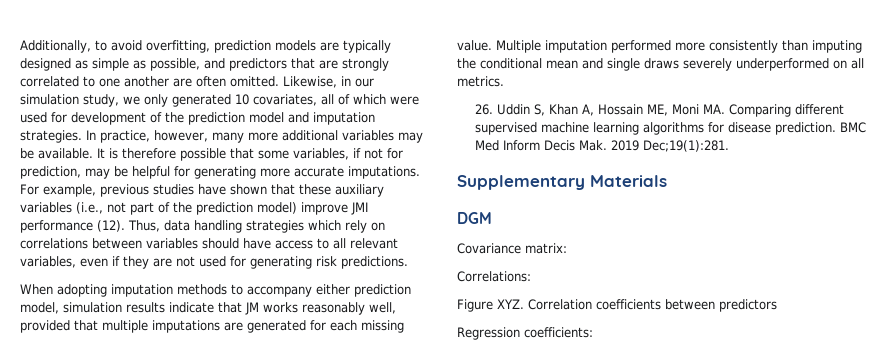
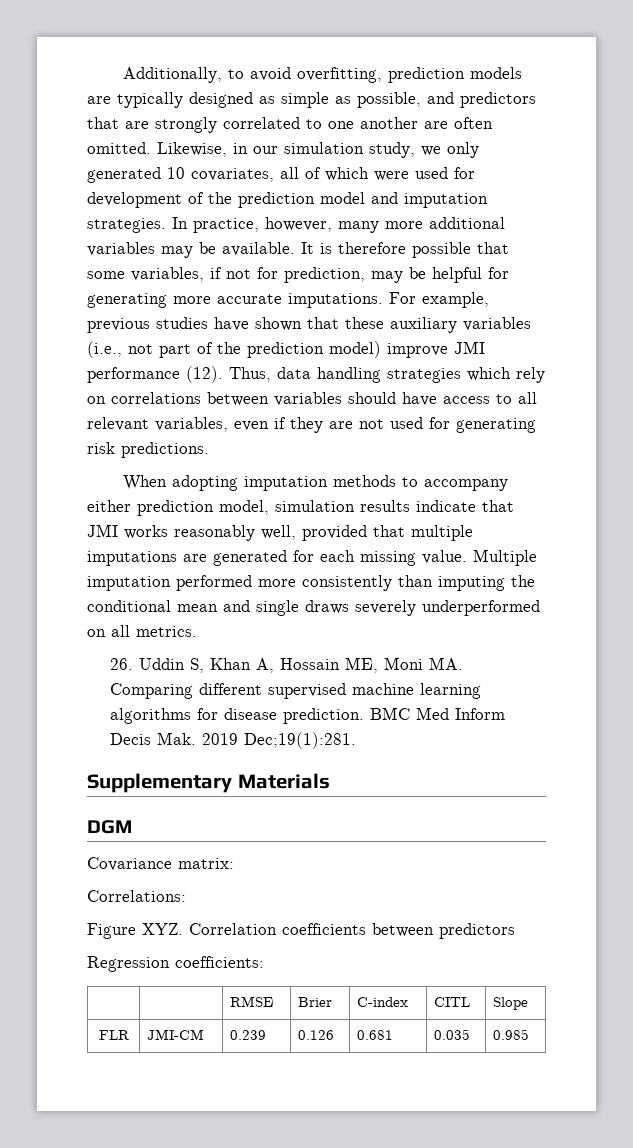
- When adopting imputation methods to accompany either prediction model, simulation results indicate that JM works reasonably well, provided that multiple imputations are generated for each missing value.
+ When adopting imputation methods to accompany either prediction model, simulation results indicate that JMI works reasonably well, provided that multiple imputations are generated for each missing value.
+ | | RMSE | Brier | C-index | CITL | Slope
+ FLR | JMI-CM | 0.239 | 0.126 | 0.681 | 0.035 | 0.985

